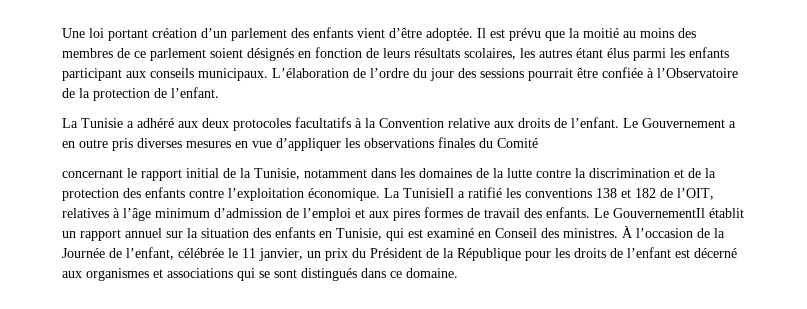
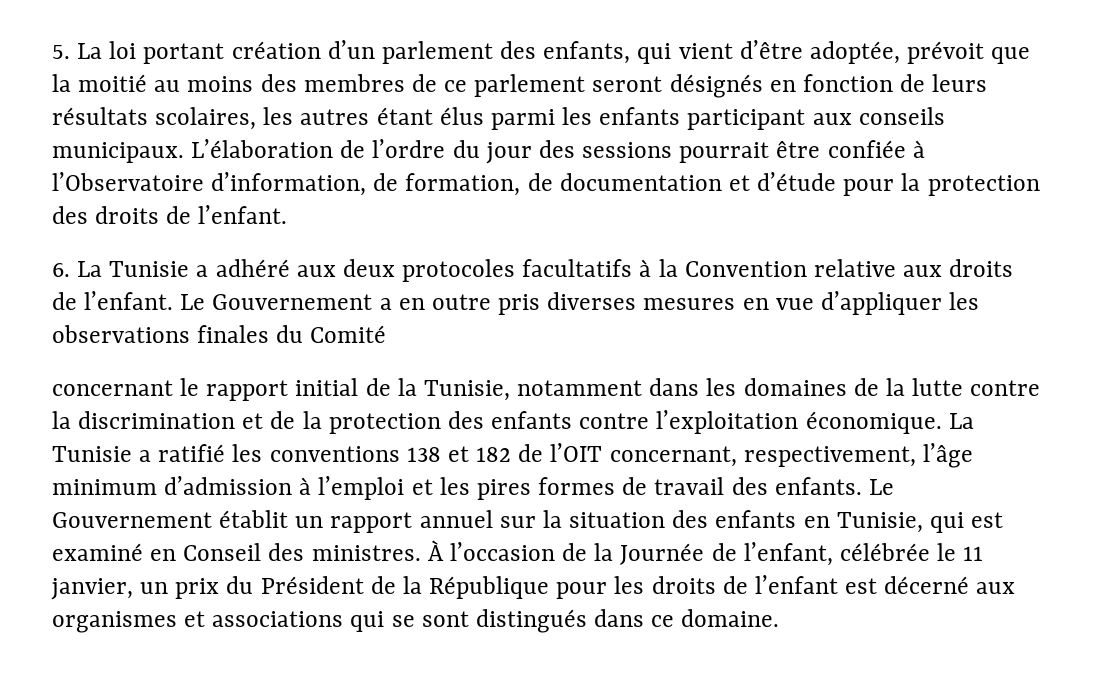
- Une loi portant création d’un parlement des enfants vient d’être adoptée. Il est prévu que la moitié au moins des membres de ce parlement soient désignés en fonction de leurs résultats scolaires, les autres étant élus parmi les enfants participant aux conseils municipaux.
+ 5. La loi portant création d’un parlement des enfants, qui vient d’être adoptée, prévoit que la moitié au moins des membres de ce parlement seront désignés en fonction de leurs résultats scolaires, les autres étant élus parmi les enfants participant aux conseils municipaux.
- L’élaboration de l’ordre du jour des sessions pourrait être confiée à l’Observatoire de la protection de l’enfant.
+ L’élaboration de l’ordre du jour des sessions pourrait être confiée à l’Observatoire d’information, de formation, de documentation et d’étude pour la protection des droits de l’enfant.
- La Tunisie a adhéré aux deux protocoles facultatifs à la Convention relative aux droits de l’enfant.
+ 6. La Tunisie a adhéré aux deux protocoles facultatifs à la Convention relative aux droits de l’enfant.
- La TunisieIl a ratifié les conventions 138 et 182 de l’OIT, relatives à l’âge minimum d’admission de l’emploi et aux pires formes de travail des enfants.
+ La Tunisie a ratifié les conventions 138 et 182 de l’OIT concernant, respectivement, l’âge minimum d’admission à l’emploi et les pires formes de travail des enfants.
- Le GouvernementIl établit un rapport annuel sur la situation des enfants en Tunisie, qui est examiné en Conseil des ministres.
+ Le Gouvernement établit un rapport annuel sur la situation des enfants en Tunisie, qui est examiné en Conseil des ministres.

